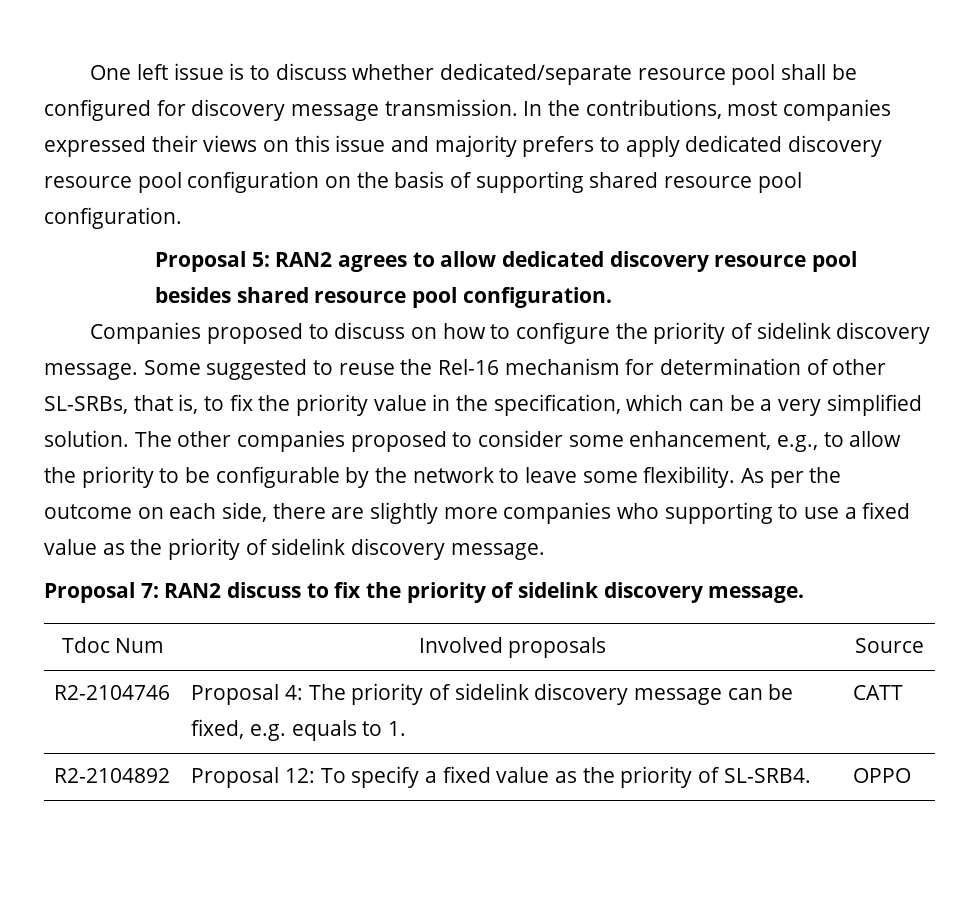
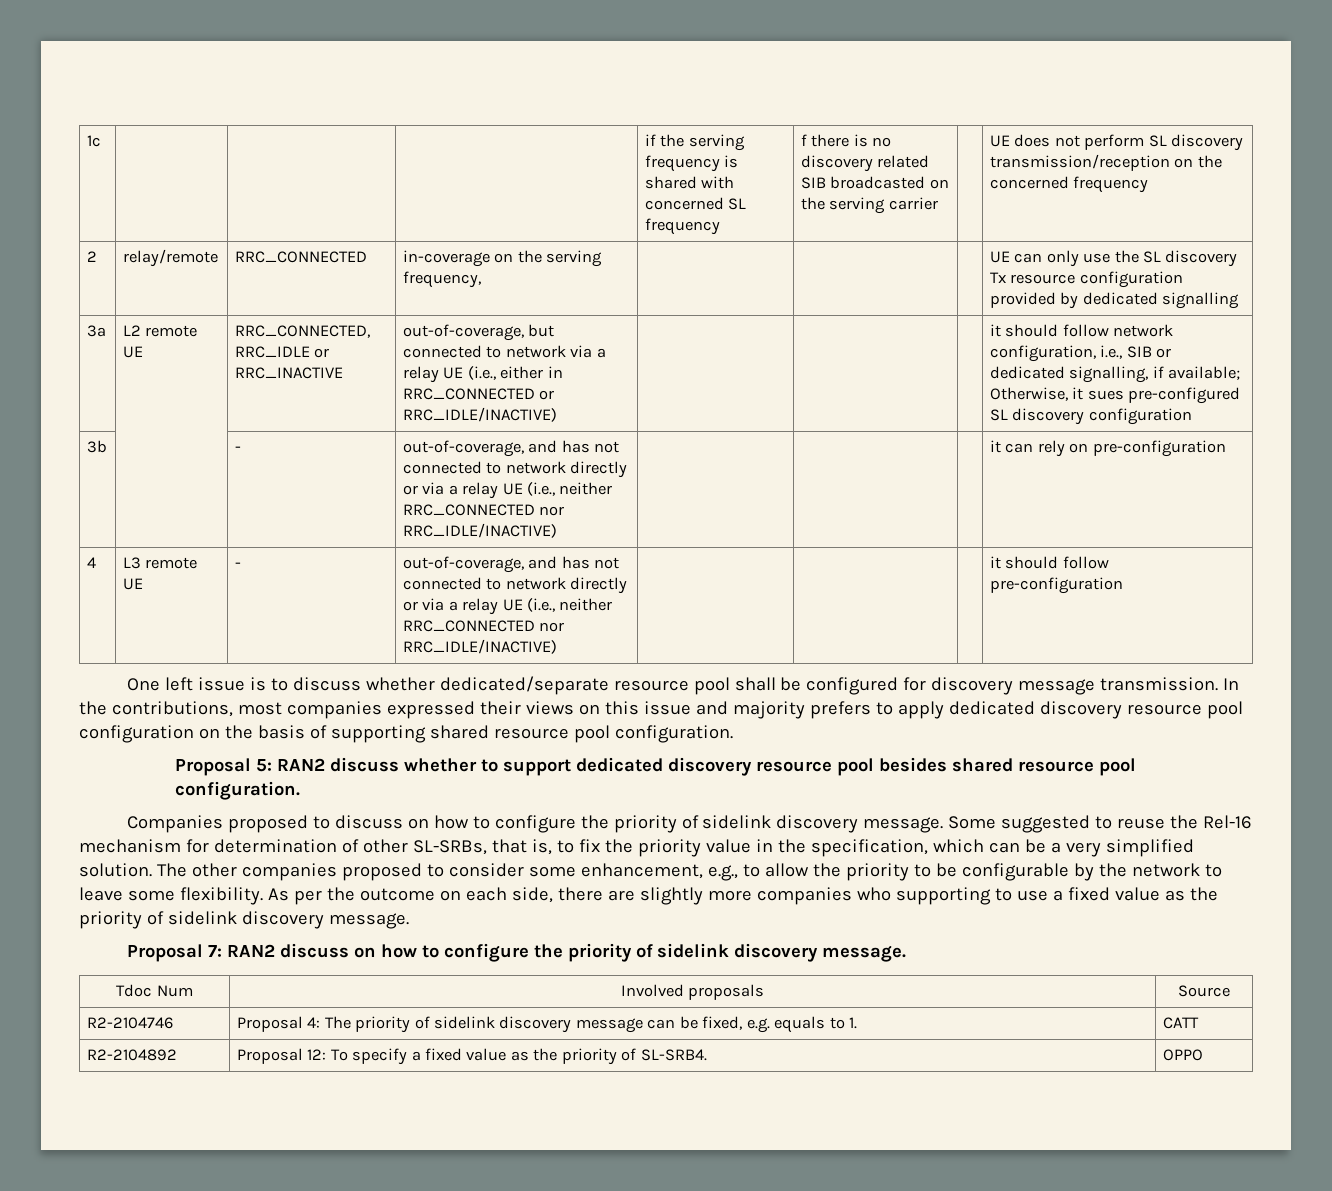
+ 1c | | | | if the serving frequency is shared with concerned SL frequency | f there is no discovery related SIB broadcasted on the serving carrier | | UE does not perform SL discovery transmission/reception on the concerned frequency
+ 2 | relay/remote | RRC_CONNECTED | in-coverage on the serving frequency, | | | | UE can only use the SL discovery Tx resource configuration provided by dedicated signalling
+ 3a | L2 remote UE | RRC_CONNECTED, RRC_IDLE or RRC_INACTIVE | out-of-coverage, but connected to network via a relay UE (i.e., either in RRC_CONNECTED or RRC_IDLE/INACTIVE) | | | | it should follow network configuration, i.e., SIB or dedicated signalling, if available; Otherwise, it sues pre-configured SL discovery configuration
+ 3b | | - | out-of-coverage, and has not connected to network directly or via a relay UE (i.e., neither RRC_CONNECTED nor RRC_IDLE/INACTIVE) | | | | it can rely on pre-configuration
+ 4 | L3 remote UE | - | out-of-coverage, and has not connected to network directly or via a relay UE (i.e., neither RRC_CONNECTED nor RRC_IDLE/INACTIVE) | | | | it should follow pre-configuration
- Proposal 5: RAN2 agrees to allow dedicated discovery resource pool besides shared resource pool configuration.
+ Proposal 5: RAN2 discuss whether to support dedicated discovery resource pool besides shared resource pool configuration.
- Proposal 7: RAN2 discuss to fix the priority of sidelink discovery message.
+ Proposal 7: RAN2 discuss on how to configure the priority of sidelink discovery message.

